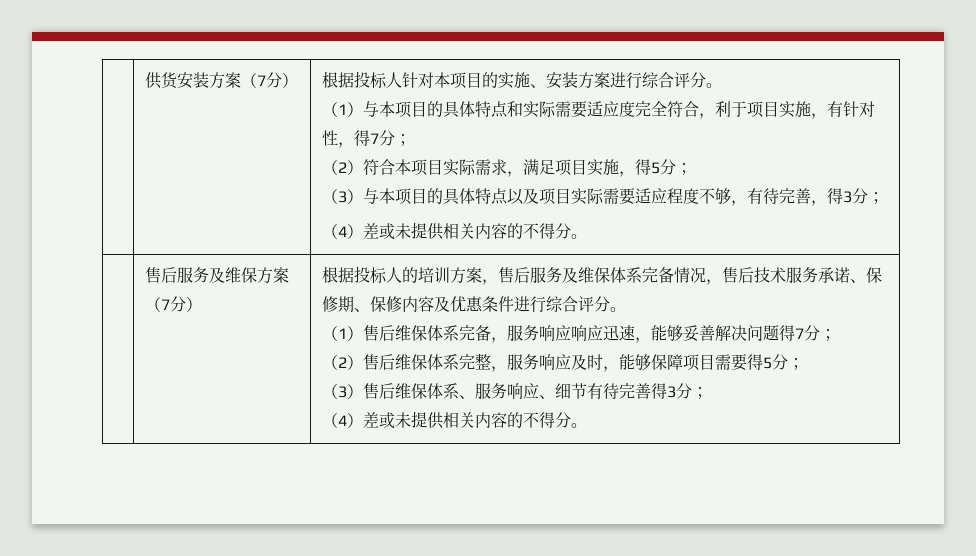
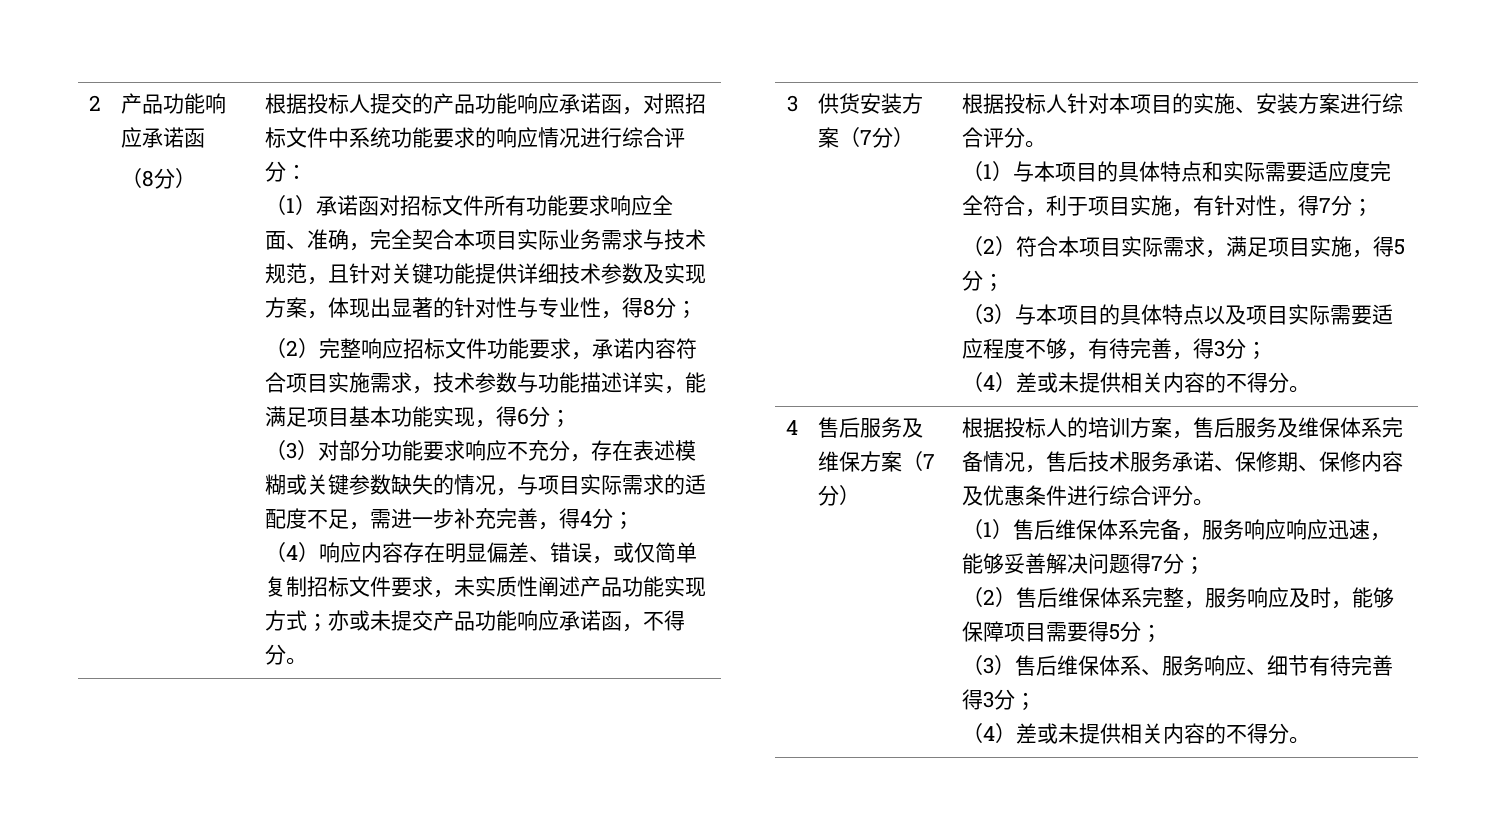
+ 2 | 产品功能响应承诺函
+ （8分） | 根据投标人提交的产品功能响应承诺函，对照招标文件中系统功能要求的响应情况进行综合评分：
+ （1）承诺函对招标文件所有功能要求响应全面、准确，完全契合本项目实际业务需求与技术规范，且针对关键功能提供详细技术参数及实现方案，体现出显著的针对性与专业性，得8分；
+ （2）完整响应招标文件功能要求，承诺内容符合项目实施需求，技术参数与功能描述详实，能满足项目基本功能实现，得6分；
+ （3）对部分功能要求响应不充分，存在表述模糊或关键参数缺失的情况，与项目实际需求的适配度不足，需进一步补充完善，得4分；
+ （4）响应内容存在明显偏差、错误，或仅简单复制招标文件要求，未实质性阐述产品功能实现方式；亦或未提交产品功能响应承诺函，不得分。
+ 3
  （3）与本项目的具体特点以及项目实际需要适应程度不够，有待完善，得3分；
  （4）差或未提供相关内容的不得分。
+ 4

